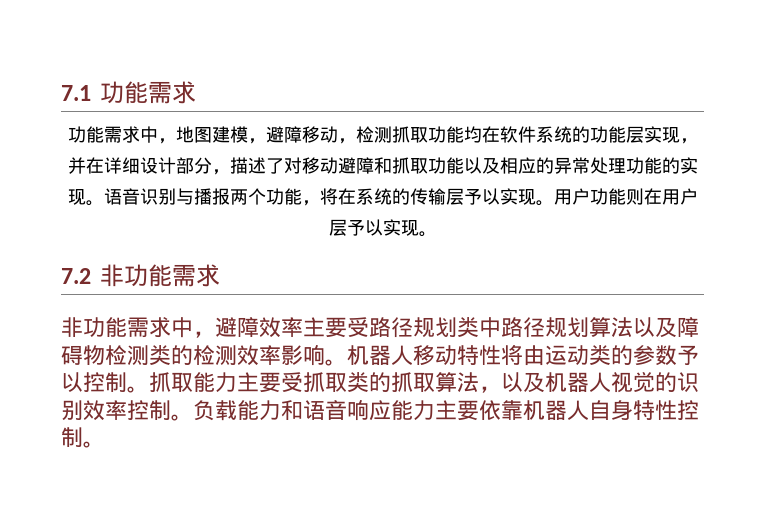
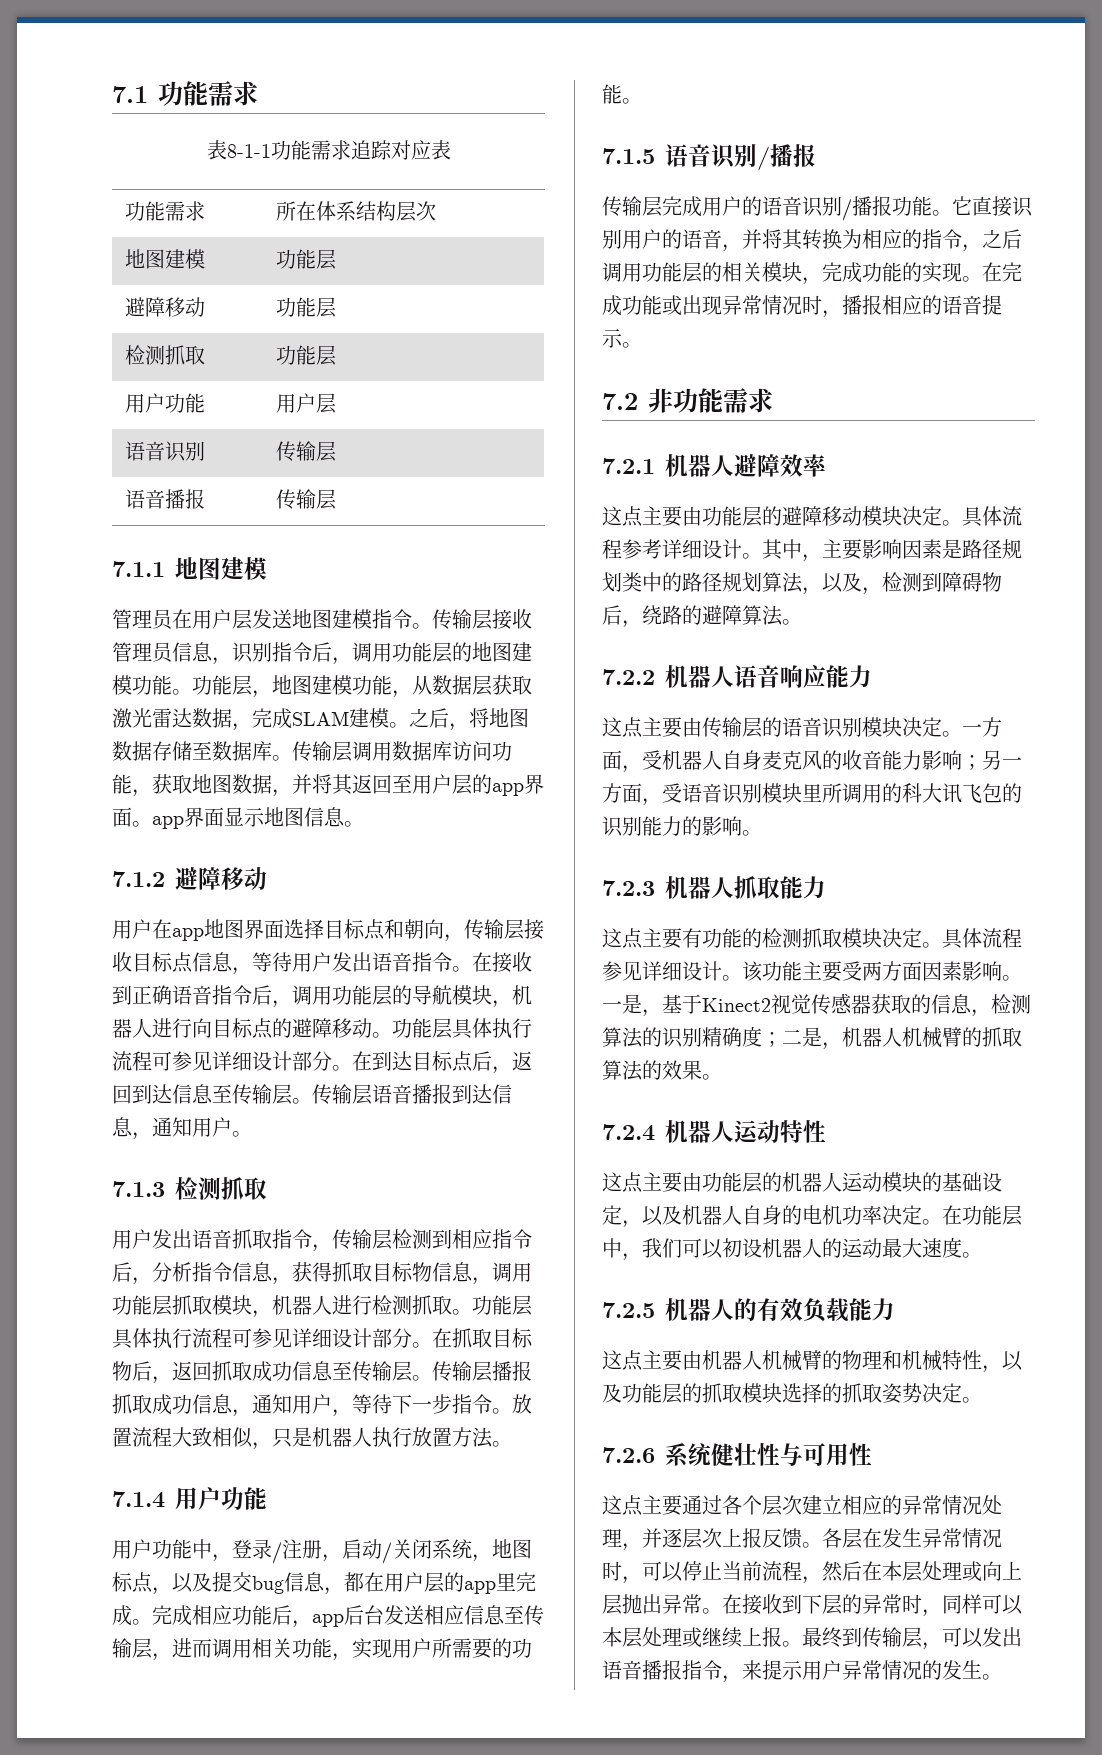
- 功能需求中，地图建模，避障移动，检测抓取功能均在软件系统的功能层实现，并在详细设计部分，描述了对移动避障和抓取功能以及相应的异常处理功能的实现。语音识别与播报两个功能，将在系统的传输层予以实现。用户功能则在用户层予以实现。
+ 表8-1-1功能需求追踪对应表
+ 功能需求 | 所在体系结构层次
+ 地图建模 | 功能层
+ 避障移动 | 功能层
+ 检测抓取 | 功能层
+ 用户功能 | 用户层
+ 语音识别 | 传输层
+ 语音播报 | 传输层
+ 7.1.1地图建模
+ 管理员在用户层发送地图建模指令。传输层接收管理员信息，识别指令后，调用功能层的地图建模功能。功能层，地图建模功能，从数据层获取激光雷达数据，完成SLAM建模。之后，将地图数据存储至数据库。传输层调用数据库访问功能，获取地图数据，并将其返回至用户层的app界面。app界面显示地图信息。
+ 7.1.2避障移动
+ 用户在app地图界面选择目标点和朝向，传输层接收目标点信息，等待用户发出语音指令。在接收到正确语音指令后，调用功能层的导航模块，机器人进行向目标点的避障移动。功能层具体执行流程可参见详细设计部分。在到达目标点后，返回到达信息至传输层。传输层语音播报到达信息，通知用户。
+ 7.1.3检测抓取
+ 用户发出语音抓取指令，传输层检测到相应指令后，分析指令信息，获得抓取目标物信息，调用功能层抓取模块，机器人进行检测抓取。功能层具体执行流程可参见详细设计部分。在抓取目标物后，返回抓取成功信息至传输层。传输层播报抓取成功信息，通知用户，等待下一步指令。放置流程大致相似，只是机器人执行放置方法。
+ 7.1.4用户功能
+ 用户功能中，登录/注册，启动/关闭系统，地图标点，以及提交bug信息，都在用户层的app里完成。完成相应功能后，app后台发送相应信息至传输层，进而调用相关功能，实现用户所需要的功能。
+ 7.1.5语音识别/播报
+ 传输层完成用户的语音识别/播报功能。它直接识别用户的语音，并将其转换为相应的指令，之后调用功能层的相关模块，完成功能的实现。在完成功能或出现异常情况时，播报相应的语音提示。
- 非功能需求中，避障效率主要受路径规划类中路径规划算法以及障碍物检测类的检测效率影响。机器人移动特性将由运动类的参数予以控制。抓取能力主要受抓取类的抓取算法，以及机器人视觉的识别效率控制。负载能力和语音响应能力主要依靠机器人自身特性控制。
+ 7.2.1机器人避障效率
+ 这点主要由功能层的避障移动模块决定。具体流程参考详细设计。其中，主要影响因素是路径规划类中的路径规划算法，以及，检测到障碍物后，绕路的避障算法。
+ 7.2.2机器人语音响应能力
+ 这点主要由传输层的语音识别模块决定。一方面，受机器人自身麦克风的收音能力影响；另一方面，受语音识别模块里所调用的科大讯飞包的识别能力的影响。
+ 7.2.3机器人抓取能力
+ 这点主要有功能的检测抓取模块决定。具体流程参见详细设计。该功能主要受两方面因素影响。一是，基于Kinect2视觉传感器获取的信息，检测算法的识别精确度；二是，机器人机械臂的抓取算法的效果。
+ 7.2.4机器人运动特性
+ 这点主要由功能层的机器人运动模块的基础设定，以及机器人自身的电机功率决定。在功能层中，我们可以初设机器人的运动最大速度。
+ 7.2.5机器人的有效负载能力
+ 这点主要由机器人机械臂的物理和机械特性，以及功能层的抓取模块选择的抓取姿势决定。
+ 7.2.6系统健壮性与可用性
+ 这点主要通过各个层次建立相应的异常情况处理，并逐层次上报反馈。各层在发生异常情况时，可以停止当前流程，然后在本层处理或向上层抛出异常。在接收到下层的异常时，同样可以本层处理或继续上报。最终到传输层，可以发出语音播报指令，来提示用户异常情况的发生。

